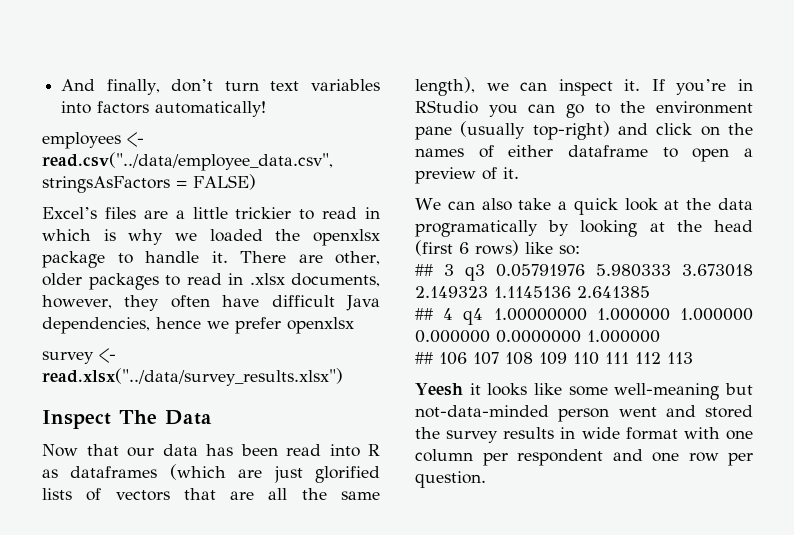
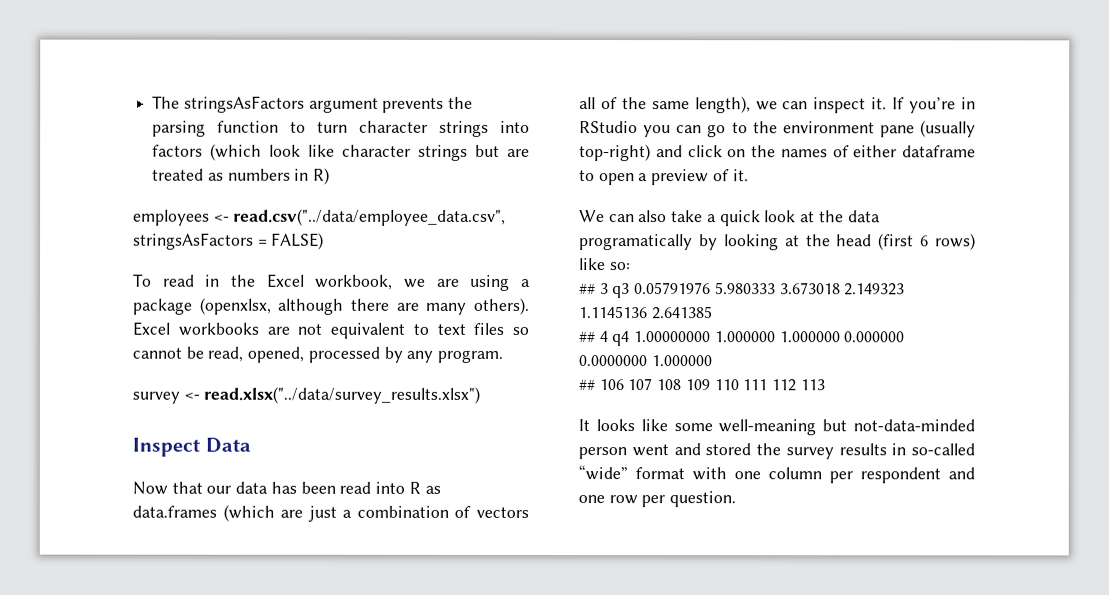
- And finally, don’t turn text variables into factors automatically!
+ The stringsAsFactors argument prevents the parsing function to turn character strings into factors (which look like character strings but are treated as numbers in R)
- Excel’s files are a little trickier to read in which is why we loaded the openxlsx package to handle it. There are other, older packages to read in .xlsx documents, however, they often have difficult Java dependencies, hence we prefer openxlsx
+ To read in the Excel workbook, we are using a package (openxlsx, although there are many others). Excel workbooks are not equivalent to text files so cannot be read, opened, processed by any program.
- Inspect The Data
+ Inspect Data
- Now that our data has been read into R as dataframes (which are just glorified lists of vectors that are all the same length), we can inspect it.
+ Now that our data has been read into R as data.frames (which are just a combination of vectors all of the same length), we can inspect it.
- Yeesh it looks like some well-meaning but not-data-minded person went and stored the survey results in wide format with one column per respondent and one row per question.
+ It looks like some well-meaning but not-data-minded person went and stored the survey results in so-called “wide” format with one column per respondent and one row per question.

